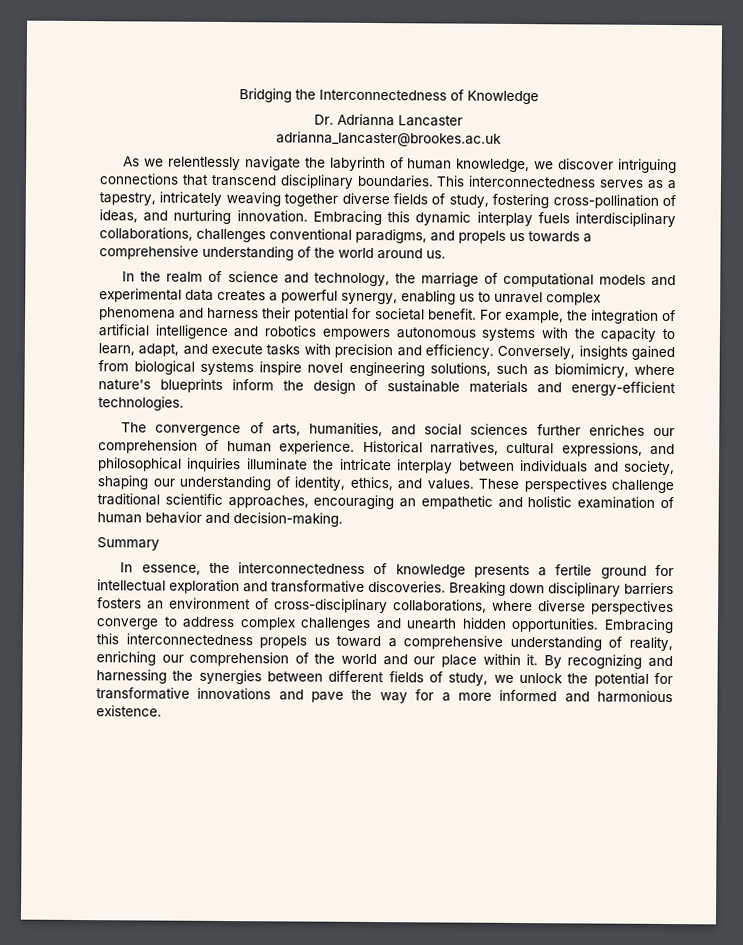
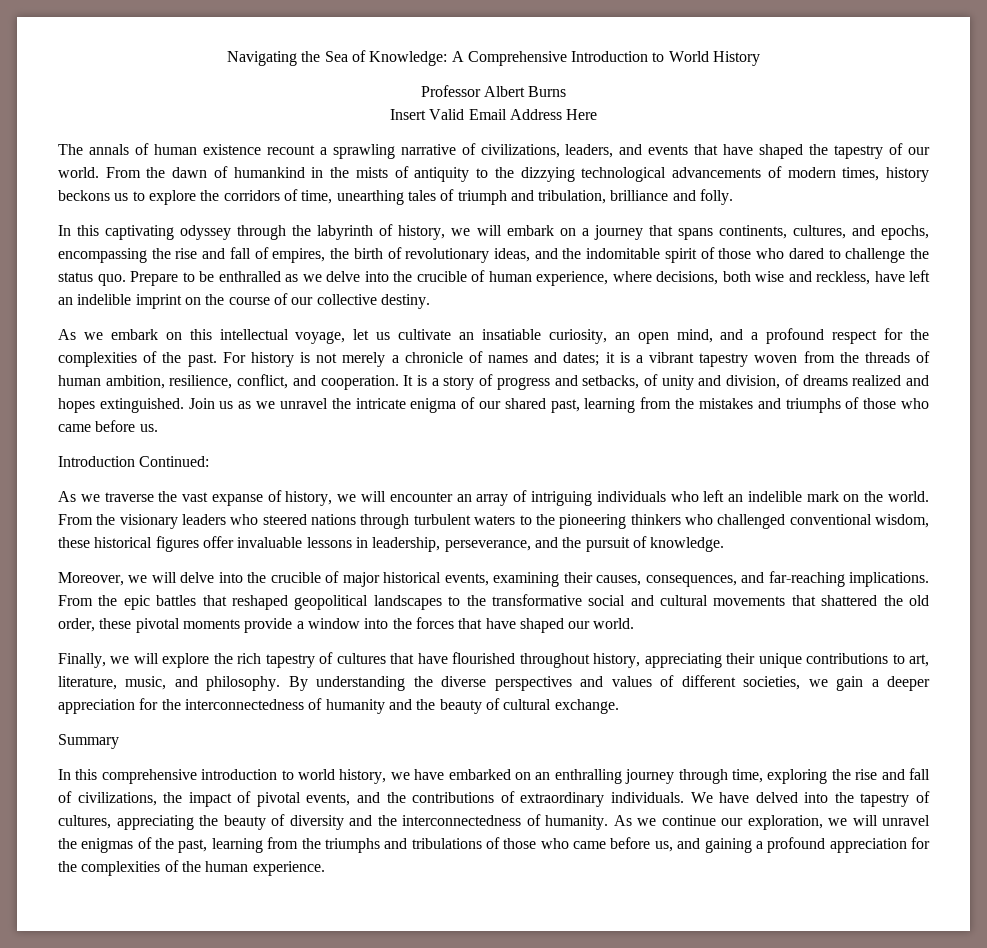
- Bridging the Interconnectedness of Knowledge
- Dr. Adrianna Lancaster
- adrianna_lancaster@brookes.ac.uk
- As we relentlessly navigate the labyrinth of human knowledge, we discover intriguing connections that transcend disciplinary boundaries. This interconnectedness serves as a tapestry, intricately weaving together diverse fields of study, fostering cross-pollination of ideas, and nurturing innovation. Embracing this dynamic interplay fuels interdisciplinary collaborations, challenges conventional paradigms, and propels us towards a comprehensive understanding of the world around us.
- In the realm of science and technology, the marriage of computational models and experimental data creates a powerful synergy, enabling us to unravel complex phenomena and harness their potential for societal benefit. For example, the integration of artificial intelligence and robotics empowers autonomous systems with the capacity to learn, adapt, and execute tasks with precision and efficiency. Conversely, insights gained from biological systems inspire novel engineering solutions, such as biomimicry, where nature's blueprints inform the design of sustainable materials and energy-efficient technologies.
- The convergence of arts, humanities, and social sciences further enriches our comprehension of human experience. Historical narratives, cultural expressions, and philosophical inquiries illuminate the intricate interplay between individuals and society, shaping our understanding of identity, ethics, and values. These perspectives challenge traditional scientific approaches, encouraging an empathetic and holistic examination of human behavior and decision-making.
+ Navigating the Sea of Knowledge: A Comprehensive Introduction to World History
+ Professor Albert Burns
+ Insert Valid Email Address Here
+ The annals of human existence recount a sprawling narrative of civilizations, leaders, and events that have shaped the tapestry of our world. From the dawn of humankind in the mists of antiquity to the dizzying technological advancements of modern times, history beckons us to explore the corridors of time, unearthing tales of triumph and tribulation, brilliance and folly.
+ In this captivating odyssey through the labyrinth of history, we will embark on a journey that spans continents, cultures, and epochs, encompassing the rise and fall of empires, the birth of revolutionary ideas, and the indomitable spirit of those who dared to challenge the status quo. Prepare to be enthralled as we delve into the crucible of human experience, where decisions, both wise and reckless, have left an indelible imprint on the course of our collective destiny.
+ As we embark on this intellectual voyage, let us cultivate an insatiable curiosity, an open mind, and a profound respect for the complexities of the past. For history is not merely a chronicle of names and dates; it is a vibrant tapestry woven from the threads of human ambition, resilience, conflict, and cooperation. It is a story of progress and setbacks, of unity and division, of dreams realized and hopes extinguished. Join us as we unravel the intricate enigma of our shared past, learning from the mistakes and triumphs of those who came before us.
+ Introduction Continued:
+ As we traverse the vast expanse of history, we will encounter an array of intriguing individuals who left an indelible mark on the world. From the visionary leaders who steered nations through turbulent waters to the pioneering thinkers who challenged conventional wisdom, these historical figures offer invaluable lessons in leadership, perseverance, and the pursuit of knowledge.
+ Moreover, we will delve into the crucible of major historical events, examining their causes, consequences, and far-reaching implications. From the epic battles that reshaped geopolitical landscapes to the transformative social and cultural movements that shattered the old order, these pivotal moments provide a window into the forces that have shaped our world.
+ Finally, we will explore the rich tapestry of cultures that have flourished throughout history, appreciating their unique contributions to art, literature, music, and philosophy. By understanding the diverse perspectives and values of different societies, we gain a deeper appreciation for the interconnectedness of humanity and the beauty of cultural exchange.
  Summary
- In essence, the interconnectedness of knowledge presents a fertile ground for intellectual exploration and transformative discoveries. Breaking down disciplinary barriers fosters an environment of cross-disciplinary collaborations, where diverse perspectives converge to address complex challenges and unearth hidden opportunities. Embracing this interconnectedness propels us toward a comprehensive understanding of reality, enriching our comprehension of the world and our place within it. By recognizing and harnessing the synergies between different fields of study, we unlock the potential for transformative innovations and pave the way for a more informed and harmonious existence.
+ In this comprehensive introduction to world history, we have embarked on an enthralling journey through time, exploring the rise and fall of civilizations, the impact of pivotal events, and the contributions of extraordinary individuals. We have delved into the tapestry of cultures, appreciating the beauty of diversity and the interconnectedness of humanity. As we continue our exploration, we will unravel the enigmas of the past, learning from the triumphs and tribulations of those who came before us, and gaining a profound appreciation for the complexities of the human experience.

